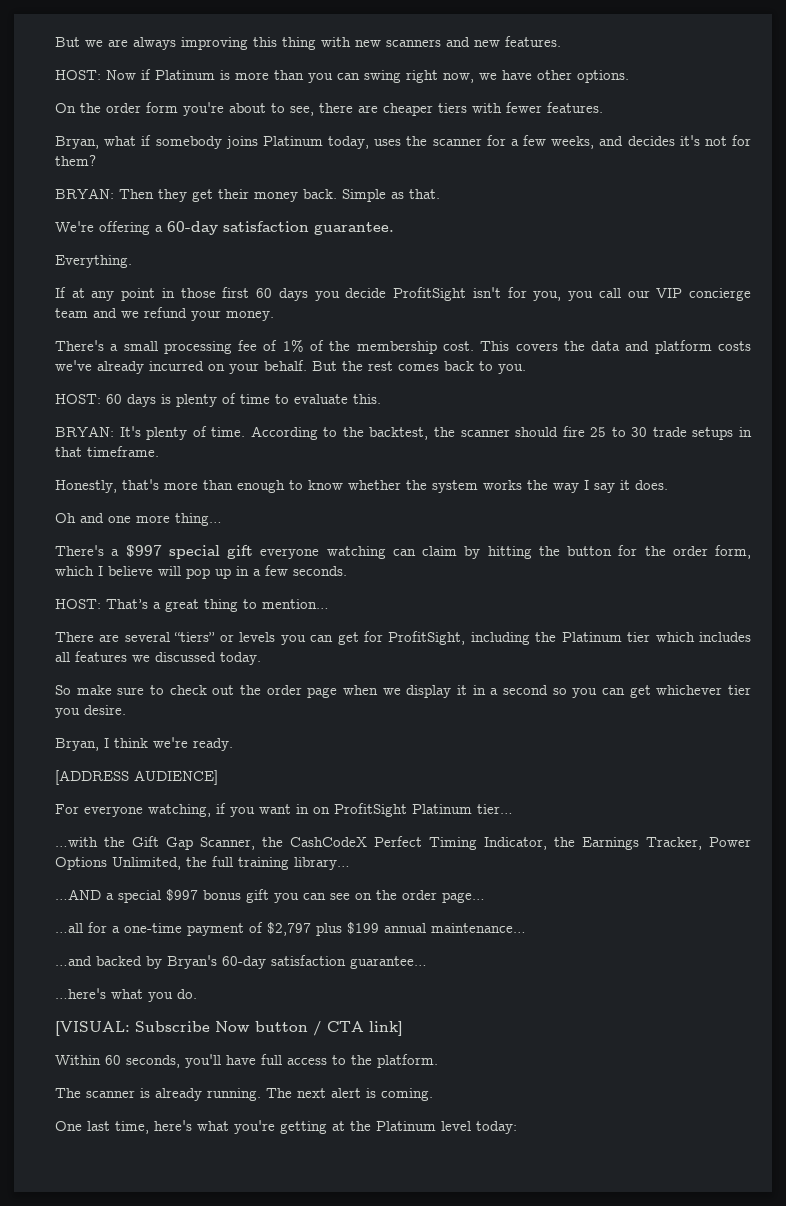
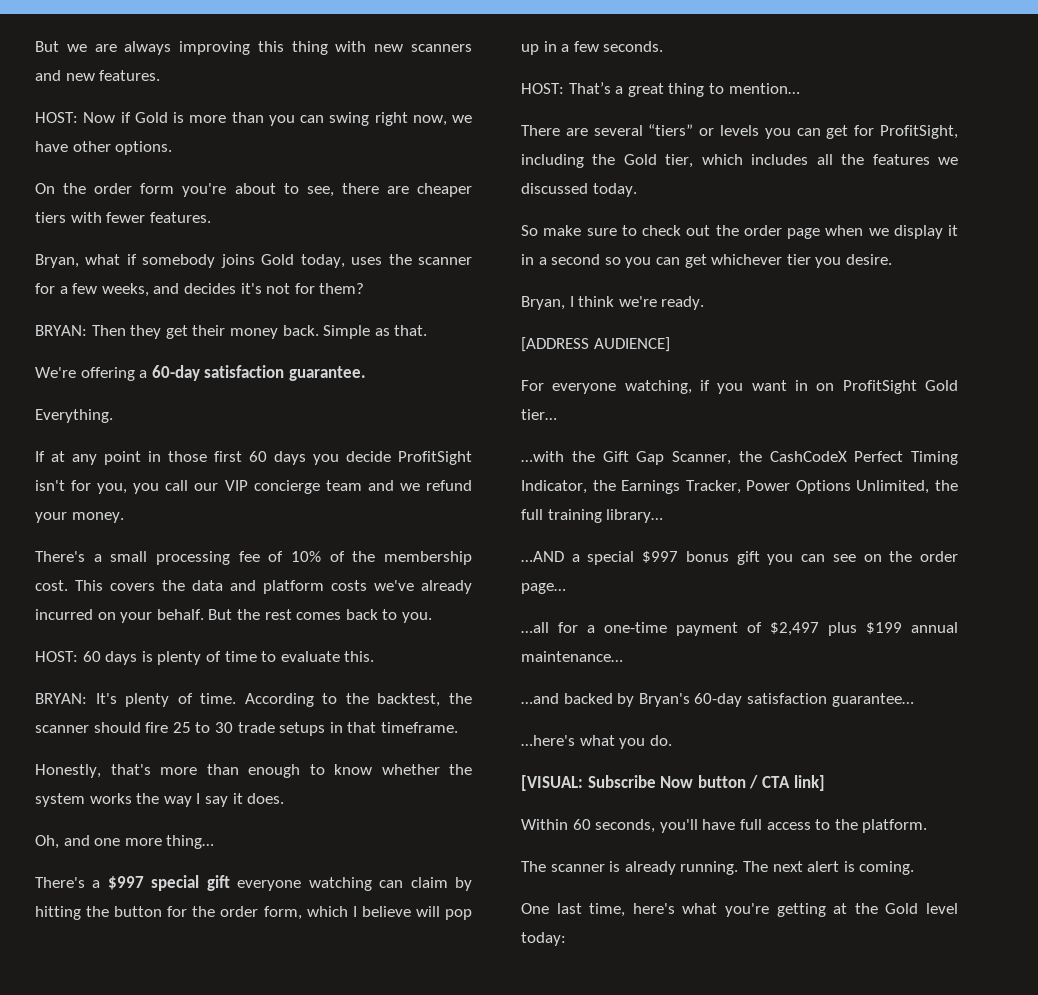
- HOST: Now if Platinum is more than you can swing right now, we have other options.
+ HOST: Now if Gold is more than you can swing right now, we have other options.
- Bryan, what if somebody joins Platinum today, uses the scanner for a few weeks, and decides it's not for them?
+ Bryan, what if somebody joins Gold today, uses the scanner for a few weeks, and decides it's not for them?
- There's a small processing fee of 1% of the membership cost.
+ There's a small processing fee of 10% of the membership cost.
- Oh and one more thing…
+ Oh, and one more thing…
- There are several “tiers” or levels you can get for ProfitSight, including the Platinum tier which includes all features we discussed today.
+ There are several “tiers” or levels you can get for ProfitSight, including the Gold tier, which includes all the features we discussed today.
- For everyone watching, if you want in on ProfitSight Platinum tier…
+ For everyone watching, if you want in on ProfitSight Gold tier…
- …all for a one-time payment of $2,797 plus $199 annual maintenance…
+ …all for a one-time payment of $2,497 plus $199 annual maintenance…
- One last time, here's what you're getting at the Platinum level today:
+ One last time, here's what you're getting at the Gold level today:

